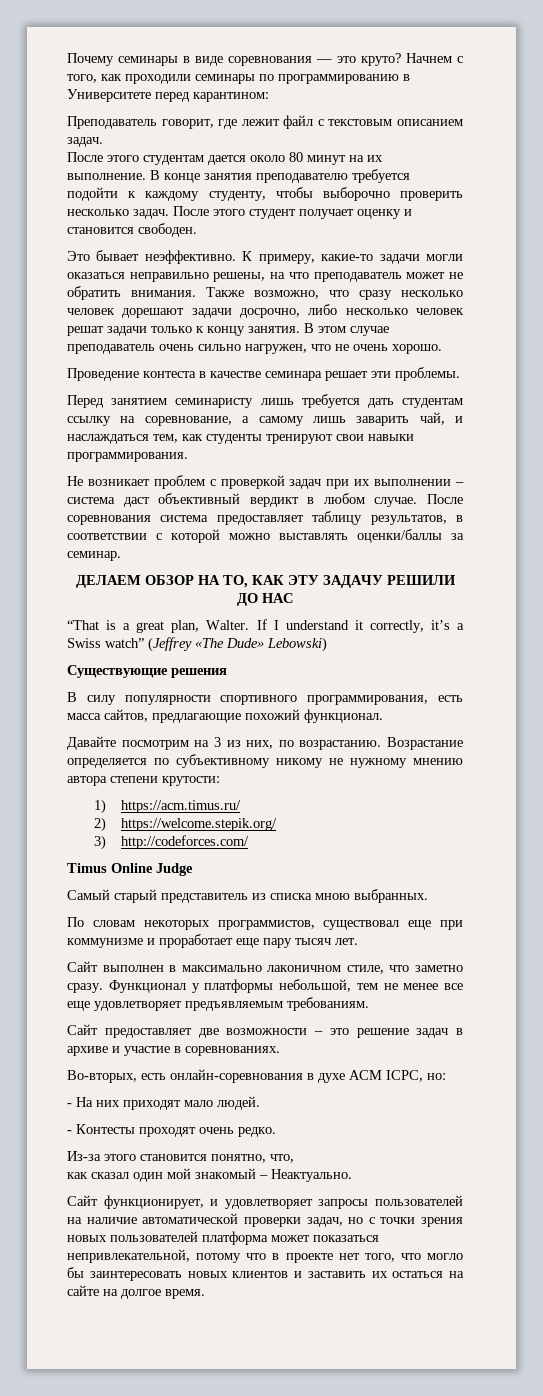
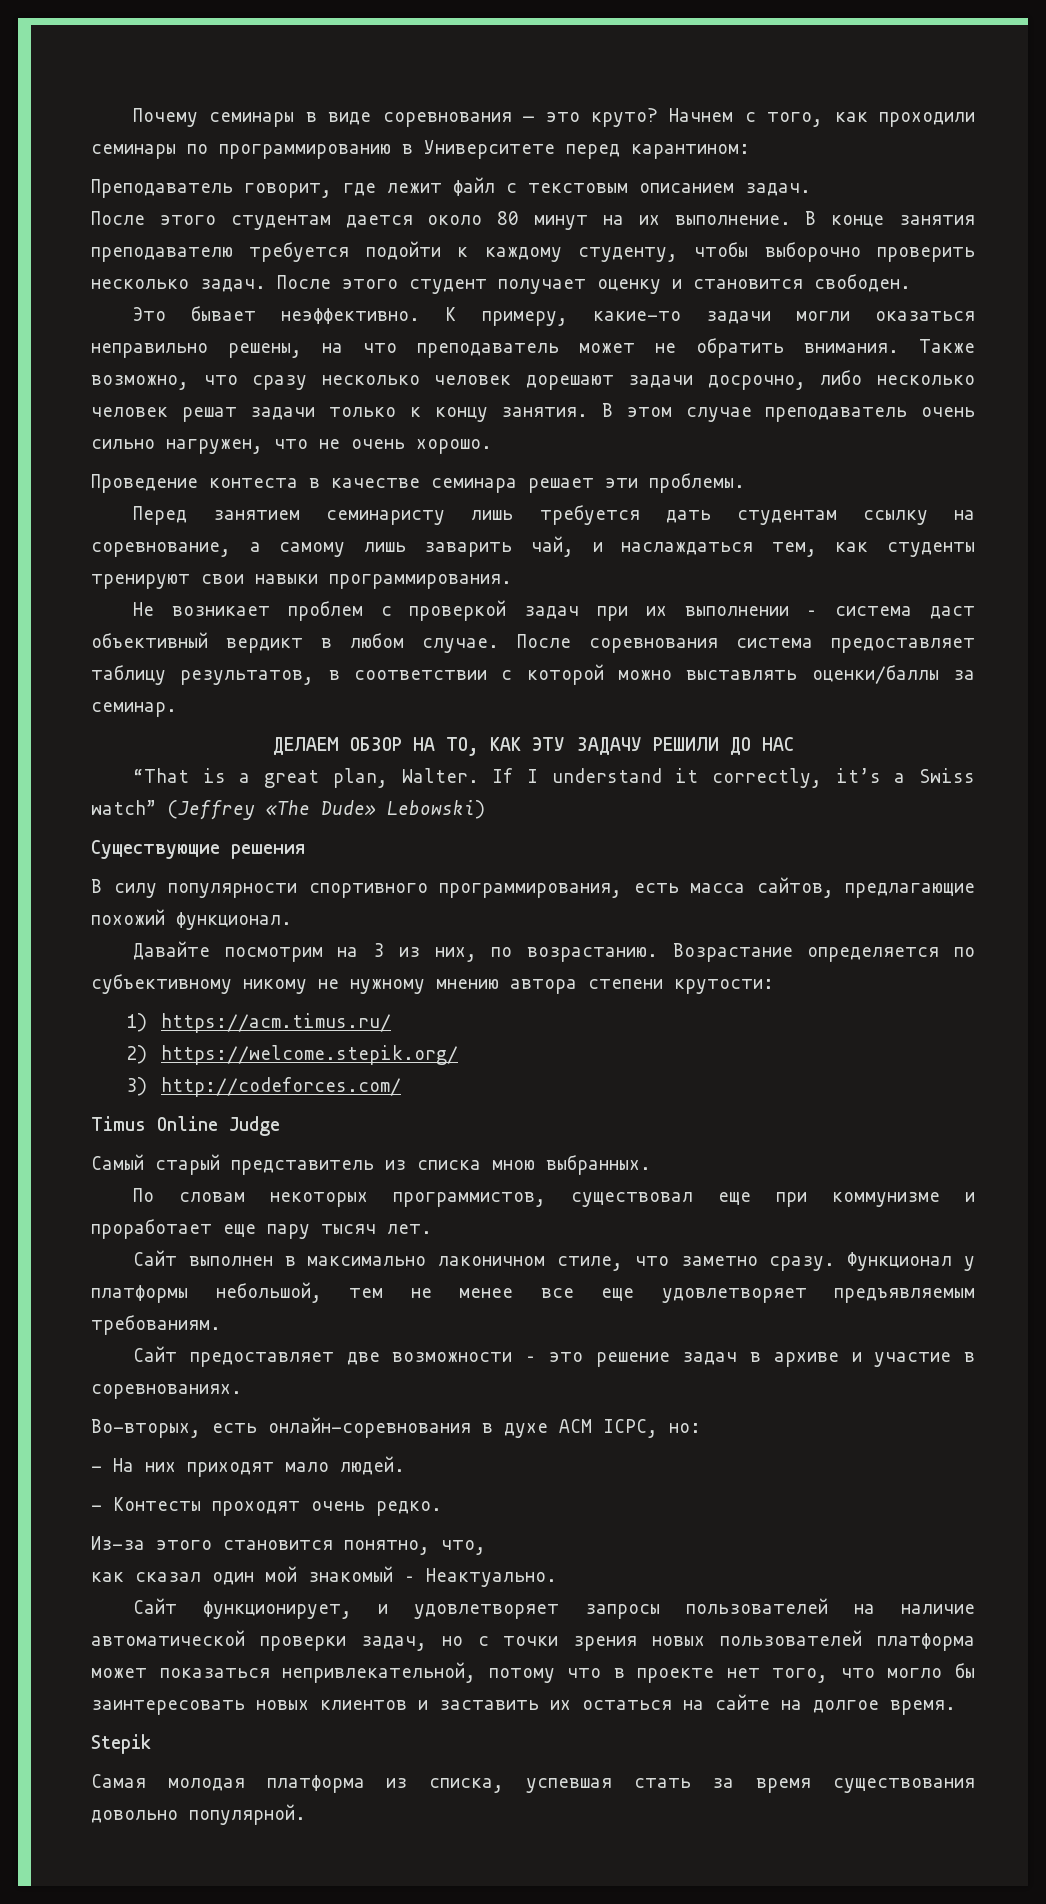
+ Stepik
+ Самая молодая платформа из списка, успевшая стать за время существования довольно популярной.

